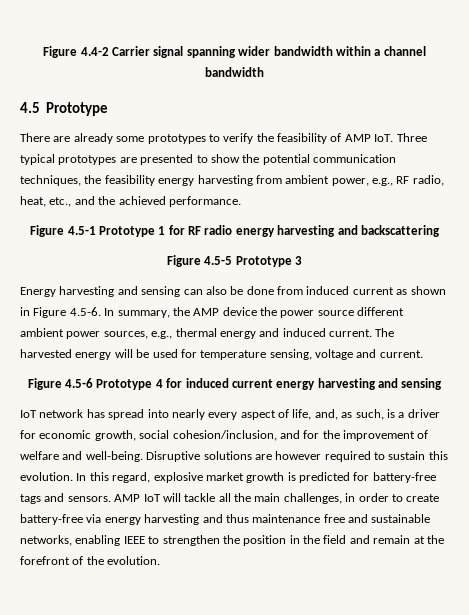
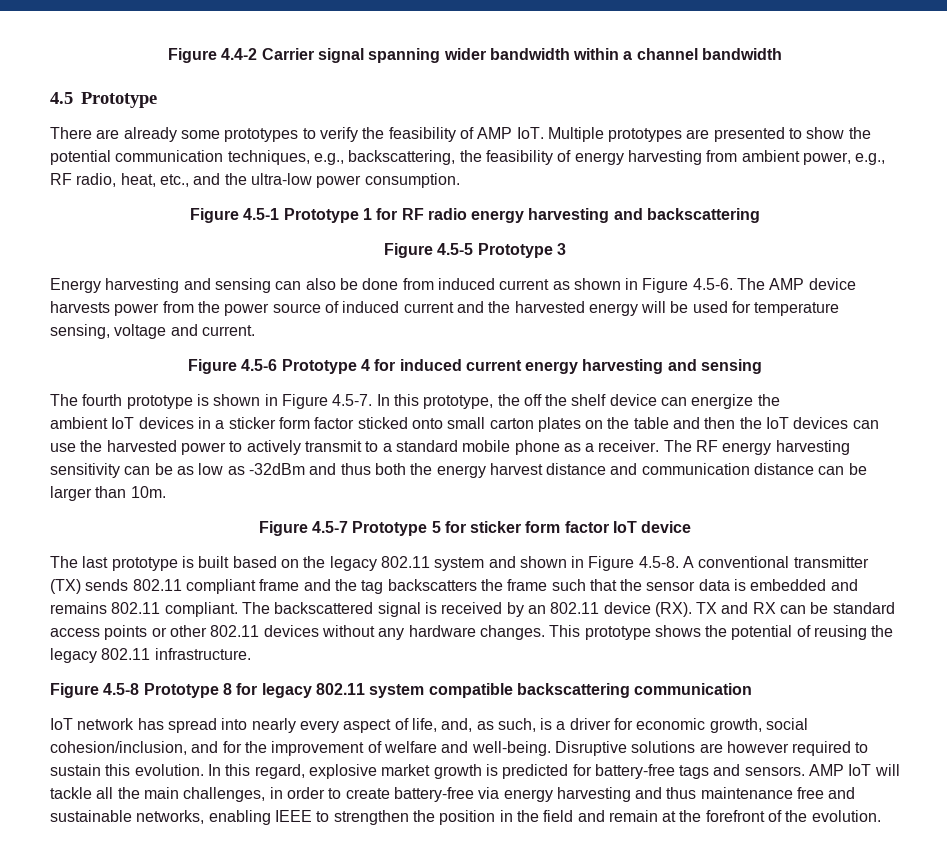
- There are already some prototypes to verify the feasibility of AMP IoT. Three typical prototypes are presented to show the potential communication techniques, the feasibility energy harvesting from ambient power, e.g., RF radio, heat, etc., and the achieved performance.
+ There are already some prototypes to verify the feasibility of AMP IoT. Multiple prototypes are presented to show the potential communication techniques, e.g., backscattering, the feasibility of energy harvesting from ambient power, e.g., RF radio, heat, etc., and the ultra-low power consumption.
- Energy harvesting and sensing can also be done from induced current as shown in Figure 4.5-6. In summary, the AMP device the power source different ambient power sources, e.g., thermal energy and induced current. The harvested energy will be used for temperature sensing, voltage and current.
+ Energy harvesting and sensing can also be done from induced current as shown in Figure 4.5-6. The AMP device harvests power from the power source of induced current and the harvested energy will be used for temperature sensing, voltage and current.
+ The fourth prototype is shown in Figure 4.5-7. In this prototype, the off the shelf device can energize the
+ ambient IoT devices in a sticker form factor sticked onto small carton plates on the table and then the IoT devices can use the harvested power to actively transmit to a standard mobile phone as a receiver. The RF energy harvesting sensitivity can be as low as -32dBm and thus both the energy harvest distance and communication distance can be larger than 10m.
+ Figure 4.5-7 Prototype 5 for sticker form factor IoT device
+ The last prototype is built based on the legacy 802.11 system and shown in Figure 4.5-8. A conventional transmitter (TX) sends 802.11 compliant frame and the tag backscatters the frame such that the sensor data is embedded and remains 802.11 compliant. The backscattered signal is received by an 802.11 device (RX). TX and RX can be standard access points or other 802.11 devices without any hardware changes. This prototype shows the potential of reusing the legacy 802.11 infrastructure.
+ Figure 4.5-8 Prototype 8 for legacy 802.11 system compatible backscattering communication

